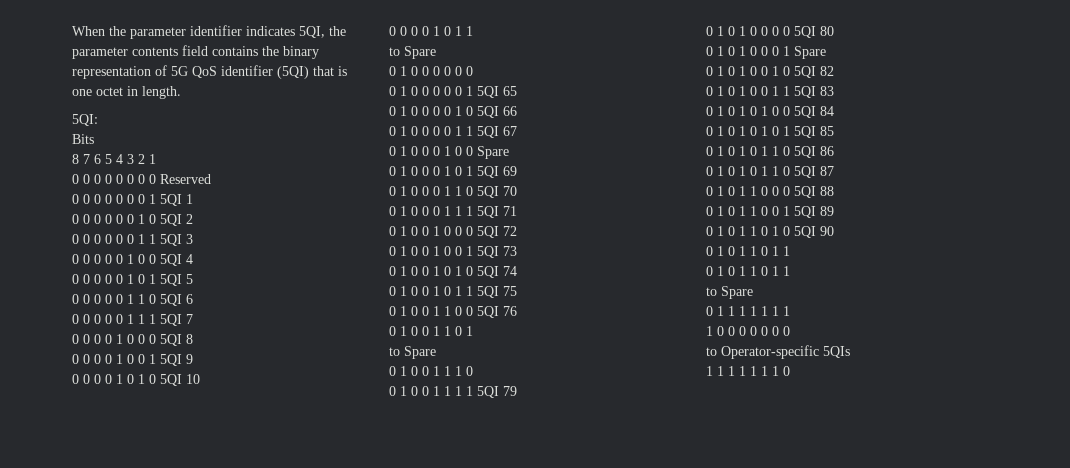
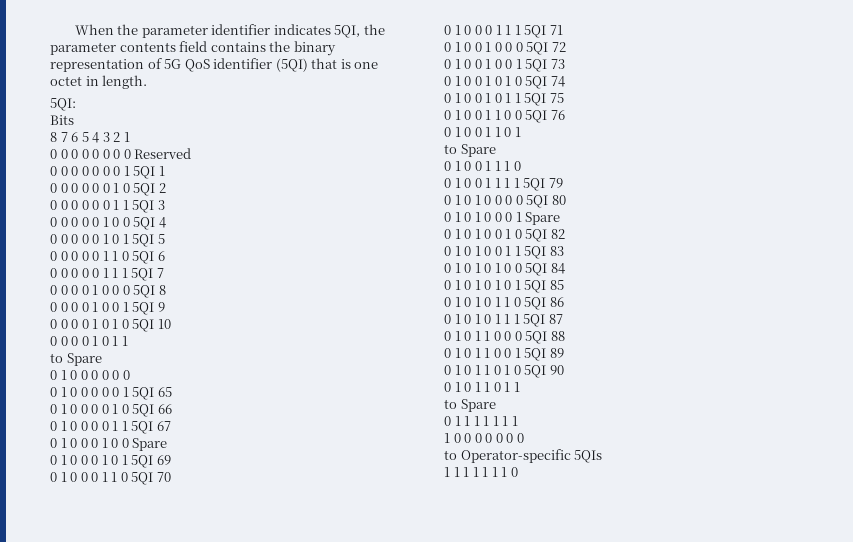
- 0 1 0 1 0 1 1 0 5QI 87
+ 0 1 0 1 0 1 1 1 5QI 87
  0 1 0 1 1 0 1 0 5QI 90
- 0 1 0 1 1 0 1 1

